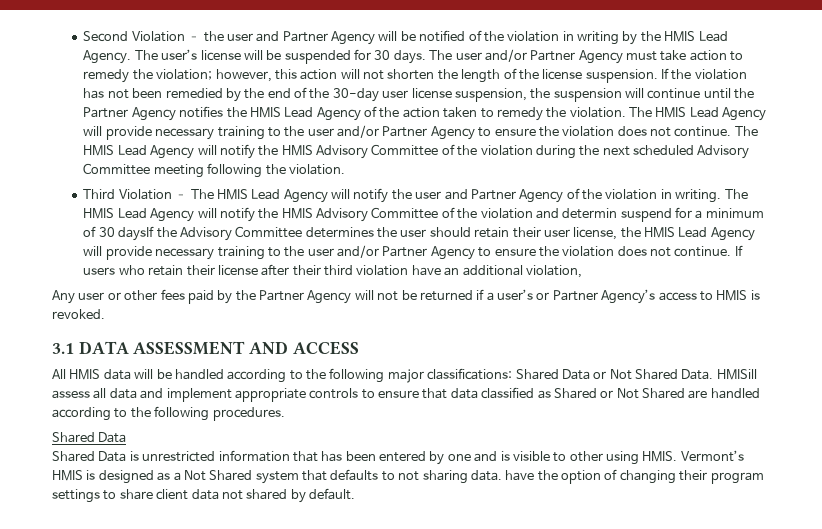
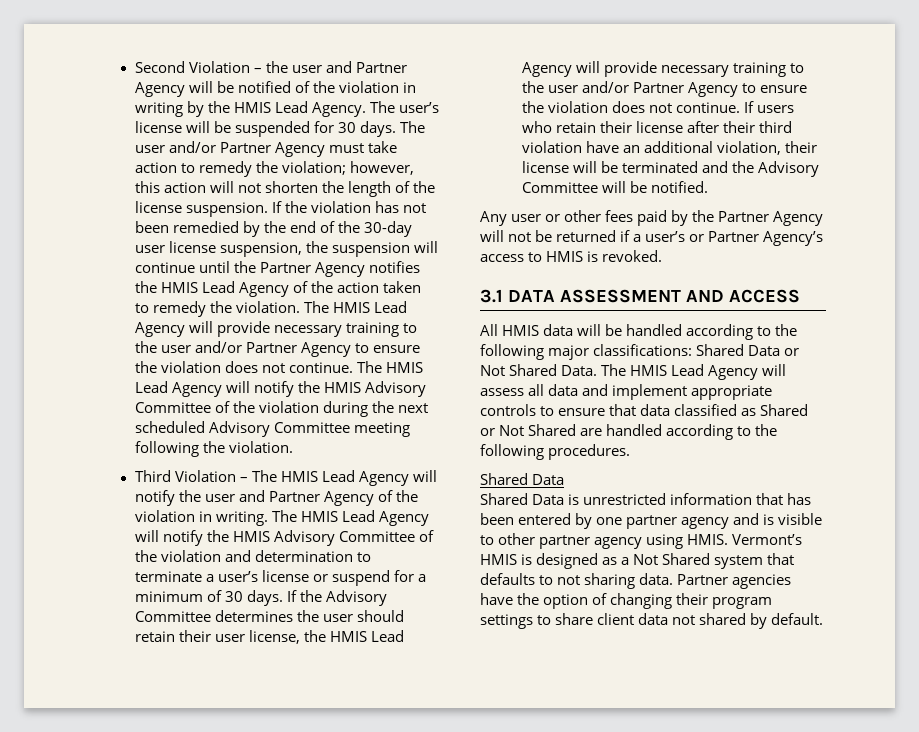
- The HMIS Lead Agency will notify the HMIS Advisory Committee of the violation and determin suspend for a minimum of 30 daysIf the Advisory Committee determines the user should retain their user license, the HMIS Lead Agency will provide necessary training to the user and/or Partner Agency to ensure the violation does not continue.
+ The HMIS Lead Agency will notify the HMIS Advisory Committee of the violation and determination to terminate a user’s license or suspend for a minimum of 30 days. If the Advisory Committee determines the user should retain their user license, the HMIS Lead Agency will provide necessary training to the user and/or Partner Agency to ensure the violation does not continue.
- If users who retain their license after their third violation have an additional violation,
+ If users who retain their license after their third violation have an additional violation, their license will be terminated and the Advisory Committee will be notified.
- HMISill assess all data and implement appropriate controls to ensure that data classified as Shared or Not Shared are handled according to the following procedures.
+ The HMIS Lead Agency will assess all data and implement appropriate controls to ensure that data classified as Shared or Not Shared are handled according to the following procedures.
- Shared Data is unrestricted information that has been entered by one and is visible to other using HMIS.
+ Shared Data is unrestricted information that has been entered by one partner agency and is visible to other partner agency using HMIS.
- Vermont’s HMIS is designed as a Not Shared system that defaults to not sharing data. have the option of changing their program settings to share client data not shared by default.
+ Vermont’s HMIS is designed as a Not Shared system that defaults to not sharing data. Partner agencies have the option of changing their program settings to share client data not shared by default.

